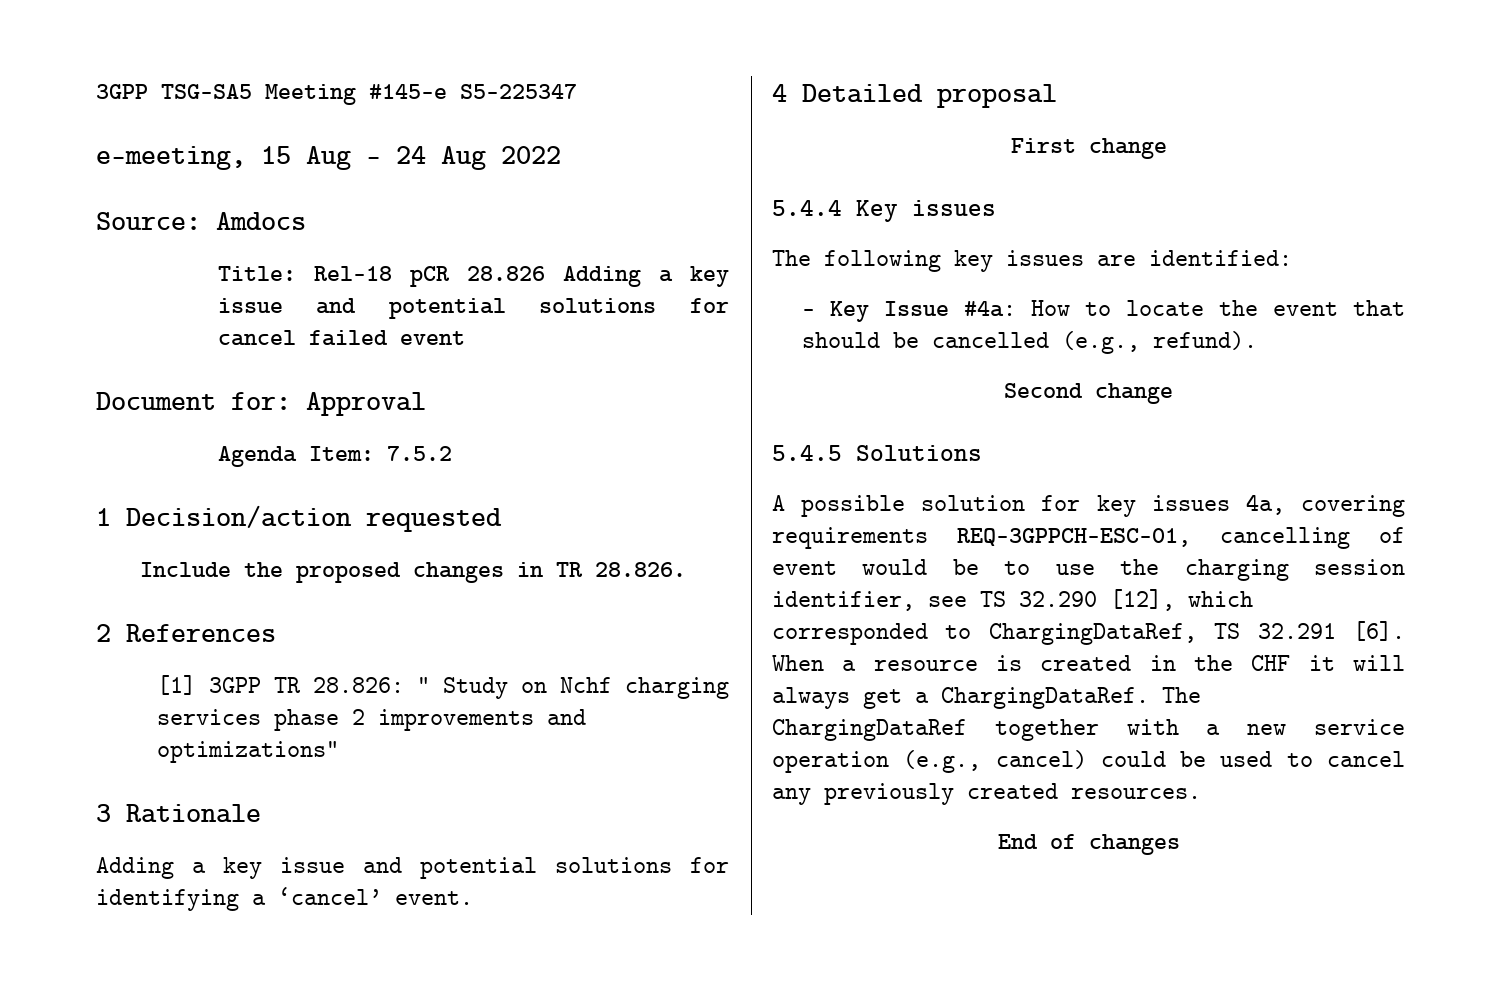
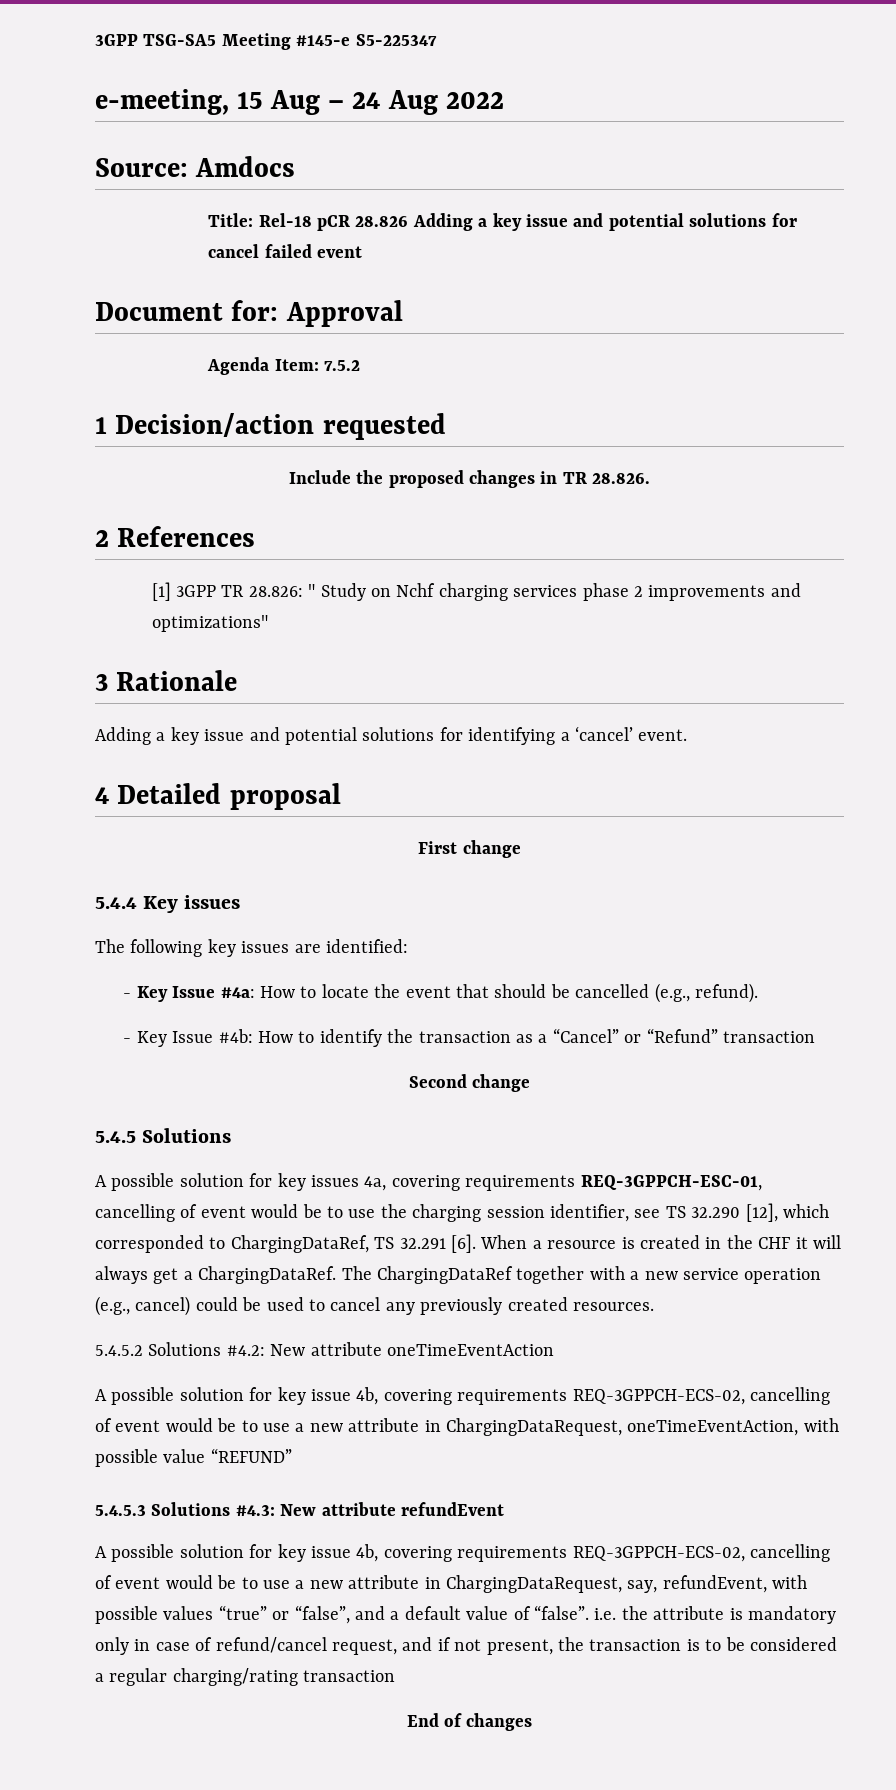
+ - Key Issue #4b: How to identify the transaction as a “Cancel” or “Refund” transaction
+ 5.4.5.2 Solutions #4.2: New attribute oneTimeEventAction
+ A possible solution for key issue 4b, covering requirements REQ-3GPPCH-ECS-02, cancelling of event would be to use a new attribute in ChargingDataRequest, oneTimeEventAction, with possible value “REFUND”
+ 5.4.5.3 Solutions #4.3: New attribute refundEvent
+ A possible solution for key issue 4b, covering requirements REQ-3GPPCH-ECS-02, cancelling of event would be to use a new attribute in ChargingDataRequest, say, refundEvent, with possible values “true” or “false”, and a default value of “false”. i.e. the attribute is mandatory only in case of refund/cancel request, and if not present, the transaction is to be considered a regular charging/rating transaction

